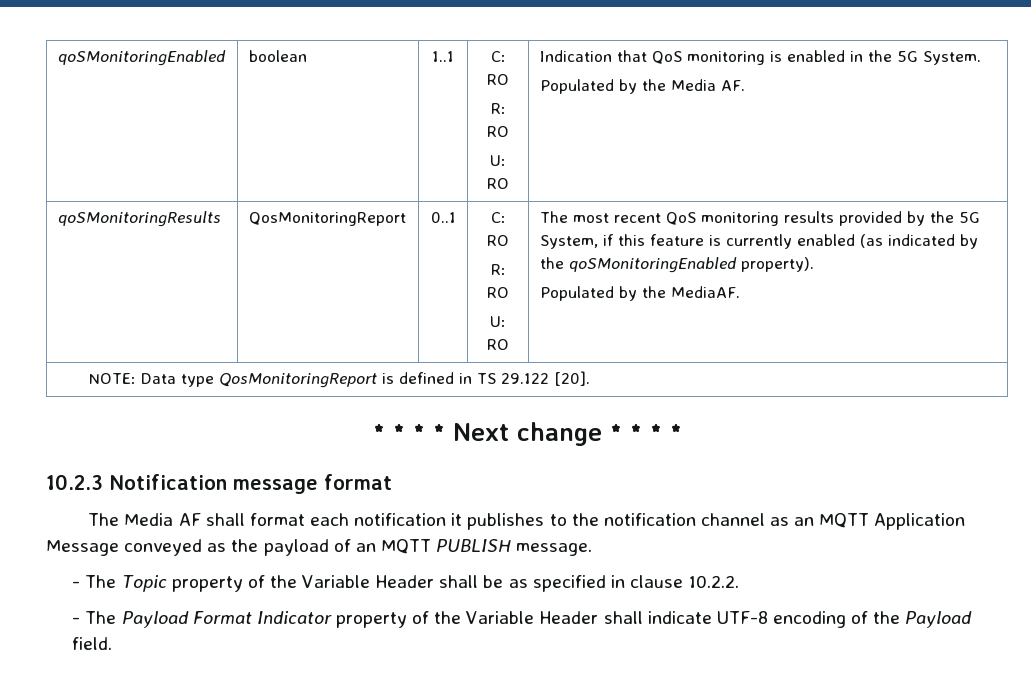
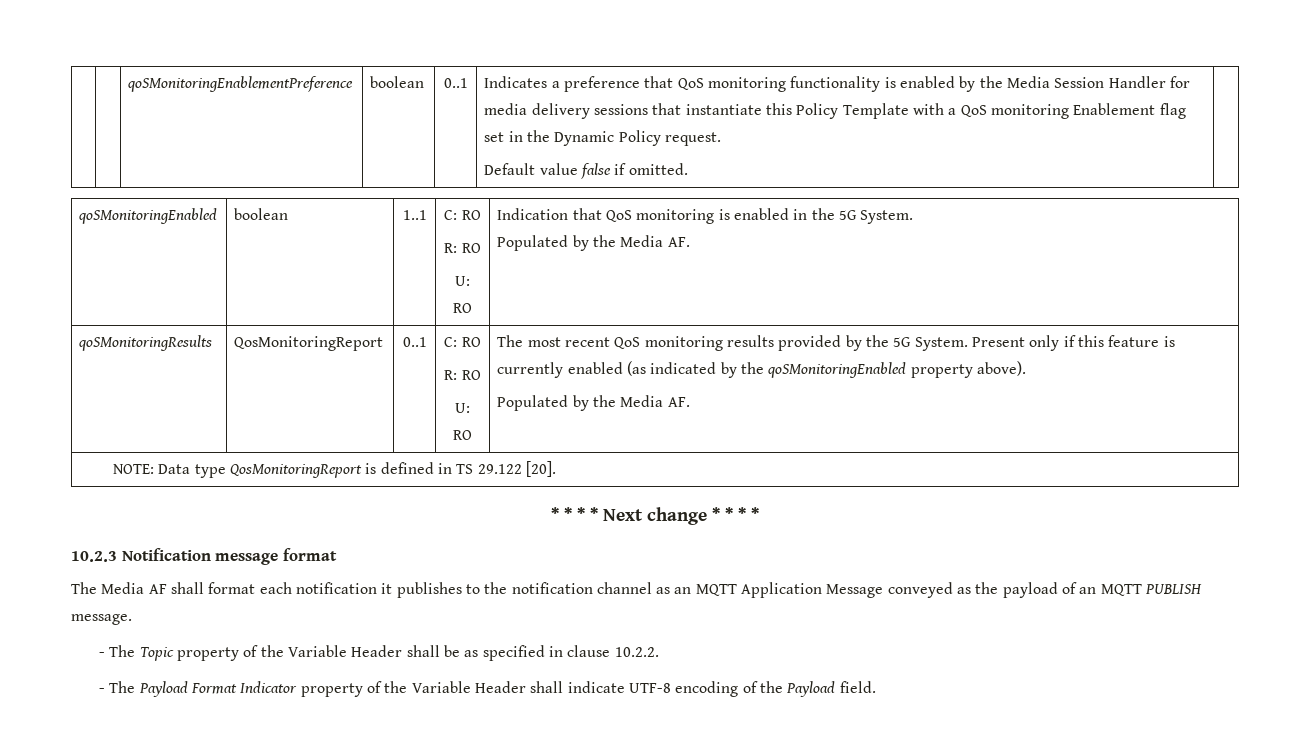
+ qoSMonitoringEnablementPreference | boolean | 0..1 | Indicates a preference that QoS monitoring functionality is enabled by the Media Session Handler for media delivery sessions that instantiate this Policy Template with a QoS monitoring Enablement flag set in the Dynamic Policy request.
+ Default value false if omitted.
  qoSMonitoringResults | QosMonitoringReport | 0..1 | C: RO
  R: RO
- U: RO | The most recent QoS monitoring results provided by the 5G System, if this feature is currently enabled (as indicated by the qoSMonitoringEnabled property).
- Populated by the MediaAF.
+ U: RO | The most recent QoS monitoring results provided by the 5G System. Present only if this feature is currently enabled (as indicated by the qoSMonitoringEnabled property above).
+ Populated by the Media AF.

